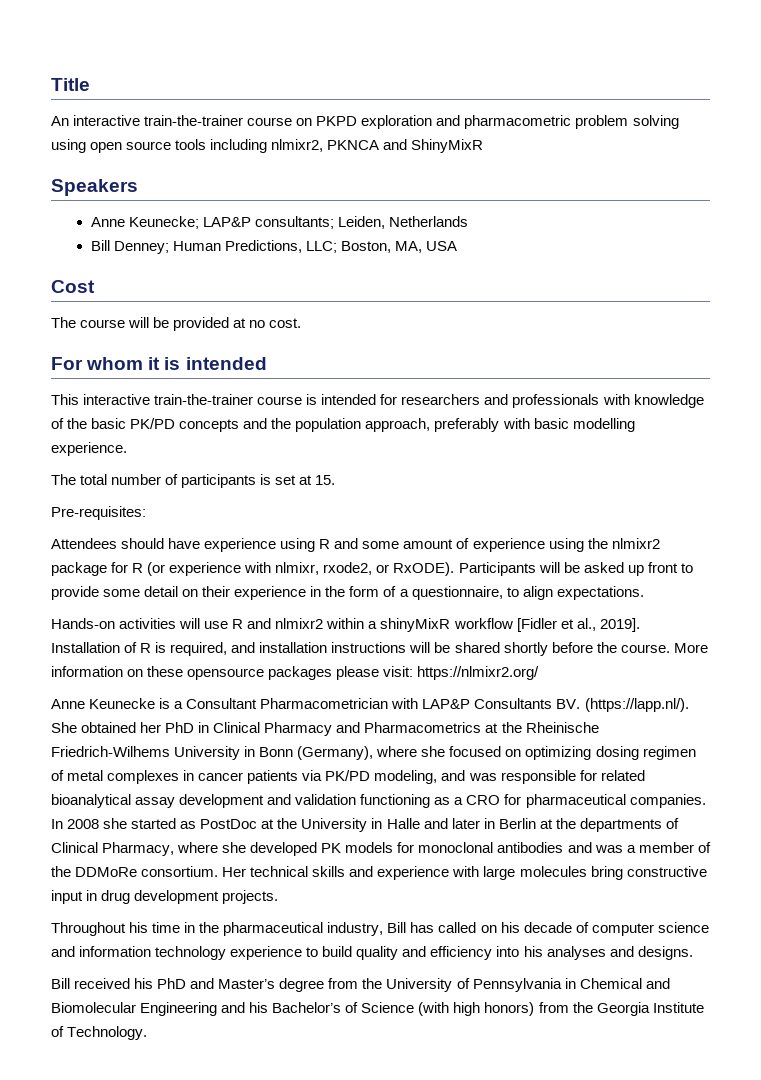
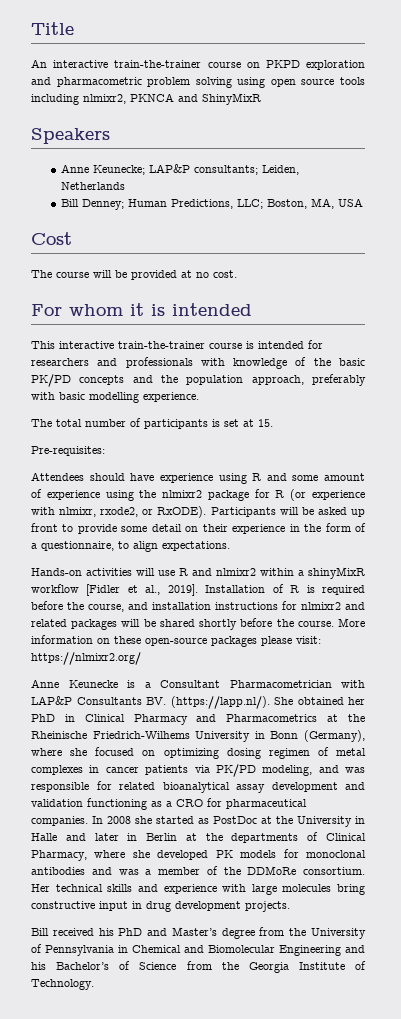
- Installation of R is required, and installation instructions will be shared shortly before the course.
+ Installation of R is required before the course, and installation instructions for nlmixr2 and related packages will be shared shortly before the course.
- More information on these opensource packages please visit: https://nlmixr2.org/
+ More information on these open-source packages please visit: https://nlmixr2.org/
- Throughout his time in the pharmaceutical industry, Bill has called on his decade of computer science and information technology experience to build quality and efficiency into his analyses and designs.
- Bill received his PhD and Master’s degree from the University of Pennsylvania in Chemical and Biomolecular Engineering and his Bachelor’s of Science (with high honors) from the Georgia Institute of Technology.
+ Bill received his PhD and Master’s degree from the University of Pennsylvania in Chemical and Biomolecular Engineering and his Bachelor’s of Science from the Georgia Institute of Technology.

